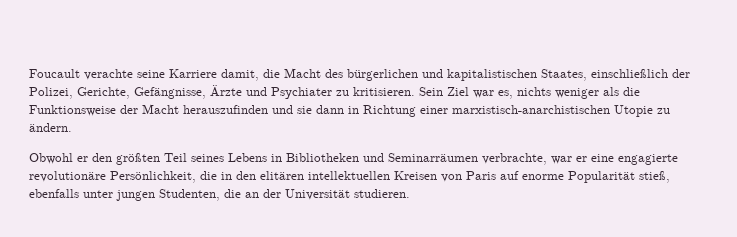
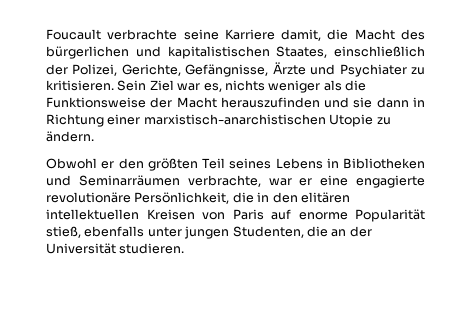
- Foucault verachte seine Karriere damit, die Macht des bürgerlichen und kapitalistischen Staates, einschließlich der Polizei, Gerichte, Gefängnisse, Ärzte und Psychiater zu kritisieren.
+ Foucault verbrachte seine Karriere damit, die Macht des bürgerlichen und kapitalistischen Staates, einschließlich der Polizei, Gerichte, Gefängnisse, Ärzte und Psychiater zu kritisieren.

